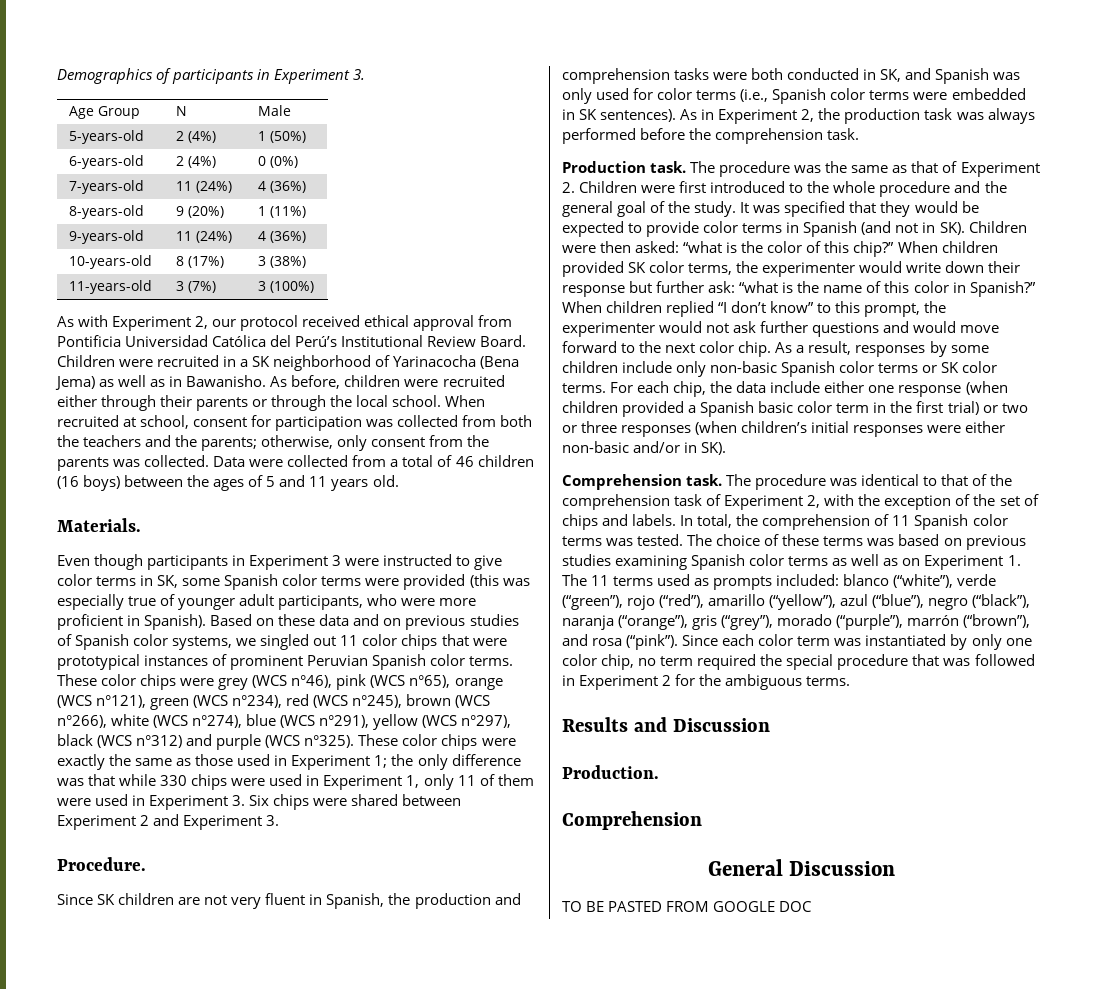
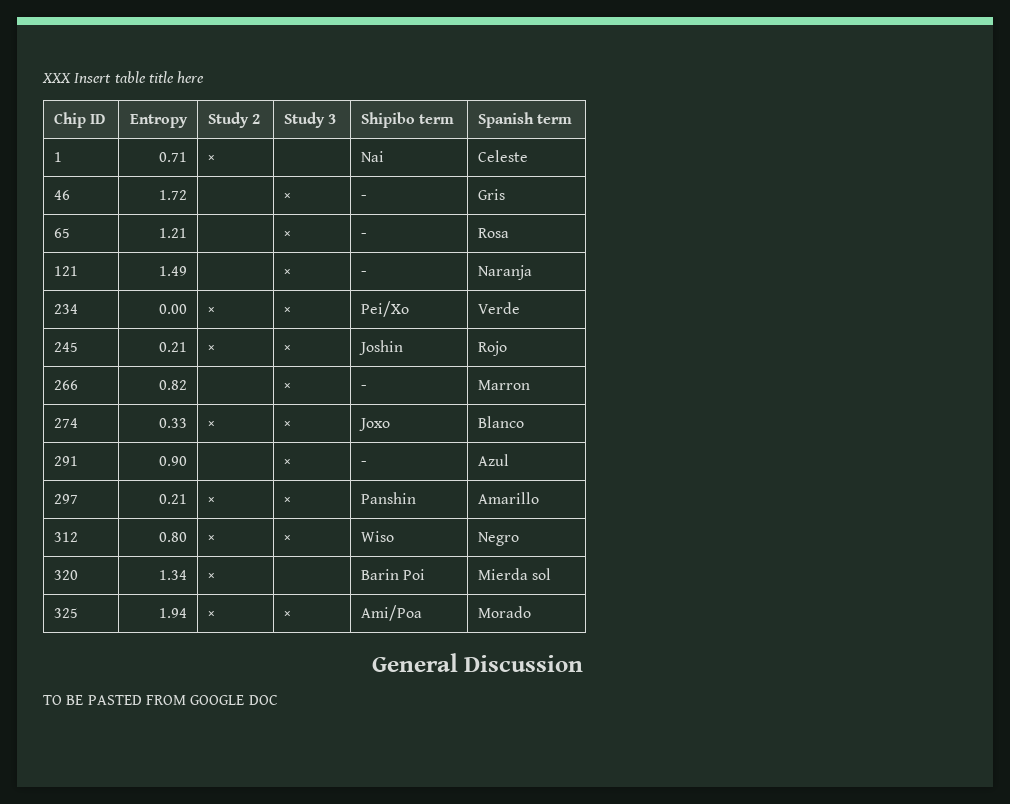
- Demographics of participants in Experiment 3.
- Age Group | N | Male
- 5-years-old | 2 (4%) | 1 (50%)
- 6-years-old | 2 (4%) | 0 (0%)
- 7-years-old | 11 (24%) | 4 (36%)
- 8-years-old | 9 (20%) | 1 (11%)
- 9-years-old | 11 (24%) | 4 (36%)
- 10-years-old | 8 (17%) | 3 (38%)
- 11-years-old | 3 (7%) | 3 (100%)
- As with Experiment 2, our protocol received ethical approval from Pontificia Universidad Católica del Perú’s Institutional Review Board. Children were recruited in a SK neighborhood of Yarinacocha (Bena Jema) as well as in Bawanisho. As before, children were recruited either through their parents or through the local school. When recruited at school, consent for participation was collected from both the teachers and the parents; otherwise, only consent from the parents was collected. Data were collected from a total of 46 children (16 boys) between the ages of 5 and 11 years old.
- Materials.
- Even though participants in Experiment 3 were instructed to give color terms in SK, some Spanish color terms were provided (this was especially true of younger adult participants, who were more proficient in Spanish). Based on these data and on previous studies of Spanish color systems, we singled out 11 color chips that were prototypical instances of prominent Peruvian Spanish color terms. These color chips were grey (WCS n°46), pink (WCS n°65), orange (WCS n°121), green (WCS n°234), red (WCS n°245), brown (WCS n°266), white (WCS n°274), blue (WCS n°291), yellow (WCS n°297), black (WCS n°312) and purple (WCS n°325). These color chips were exactly the same as those used in Experiment 1; the only difference was that while 330 chips were used in Experiment 1, only 11 of them were used in Experiment 3. Six chips were shared between Experiment 2 and Experiment 3.
- Procedure.
- Since SK children are not very fluent in Spanish, the production and comprehension tasks were both conducted in SK, and Spanish was only used for color terms (i.e., Spanish color terms were embedded in SK sentences). As in Experiment 2, the production task was always performed before the comprehension task.
- Production task. The procedure was the same as that of Experiment 2. Children were first introduced to the whole procedure and the general goal of the study. It was specified that they would be expected to provide color terms in Spanish (and not in SK). Children were then asked: “what is the color of this chip?” When children provided SK color terms, the experimenter would write down their response but further ask: “what is the name of this color in Spanish?” When children replied “I don’t know” to this prompt, the experimenter would not ask further questions and would move forward to the next color chip. As a result, responses by some children include only non-basic Spanish color terms or SK color terms. For each chip, the data include either one response (when children provided a Spanish basic color term in the first trial) or two or three responses (when children’s initial responses were either non-basic and/or in SK).
- Comprehension task. The procedure was identical to that of the comprehension task of Experiment 2, with the exception of the set of chips and labels. In total, the comprehension of 11 Spanish color terms was tested. The choice of these terms was based on previous studies examining Spanish color terms as well as on Experiment 1. The 11 terms used as prompts included: blanco (“white”), verde (“green”), rojo (“red”), amarillo (“yellow”), azul (“blue”), negro (“black”), naranja (“orange”), gris (“grey”), morado (“purple”), marrón (“brown”), and rosa (“pink”). Since each color term was instantiated by only one color chip, no term required the special procedure that was followed in Experiment 2 for the ambiguous terms.
- Results and Discussion
- Production.
- Comprehension
+ XXX Insert table title here
+ Chip ID | Entropy | Study 2 | Study 3 | Shipibo term | Spanish term
+ 1 | 0.71 | × | | Nai | Celeste
+ 46 | 1.72 | | × | - | Gris
+ 65 | 1.21 | | × | - | Rosa
+ 121 | 1.49 | | × | - | Naranja
+ 234 | 0.00 | × | × | Pei/Xo | Verde
+ 245 | 0.21 | × | × | Joshin | Rojo
+ 266 | 0.82 | | × | - | Marron
+ 274 | 0.33 | × | × | Joxo | Blanco
+ 291 | 0.90 | | × | - | Azul
+ 297 | 0.21 | × | × | Panshin | Amarillo
+ 312 | 0.80 | × | × | Wiso | Negro
+ 320 | 1.34 | × | | Barin Poi | Mierda sol
+ 325 | 1.94 | × | × | Ami/Poa | Morado

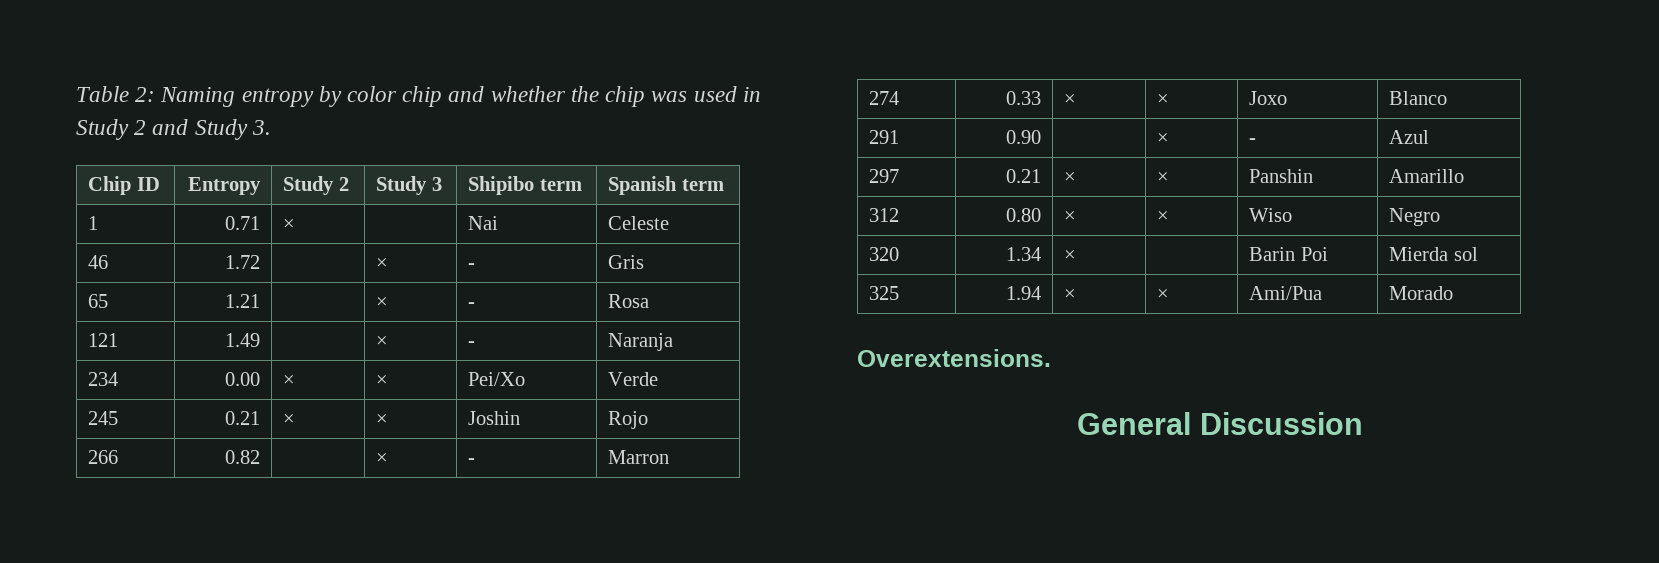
- XXX Insert table title here
+ Table 2: Naming entropy by color chip and whether the chip was used in Study 2 and Study 3.
- 325 | 1.94 | × | × | Ami/Poa | Morado
+ 325 | 1.94 | × | × | Ami/Pua | Morado
+ Overextensions.
- TO BE PASTED FROM GOOGLE DOC

